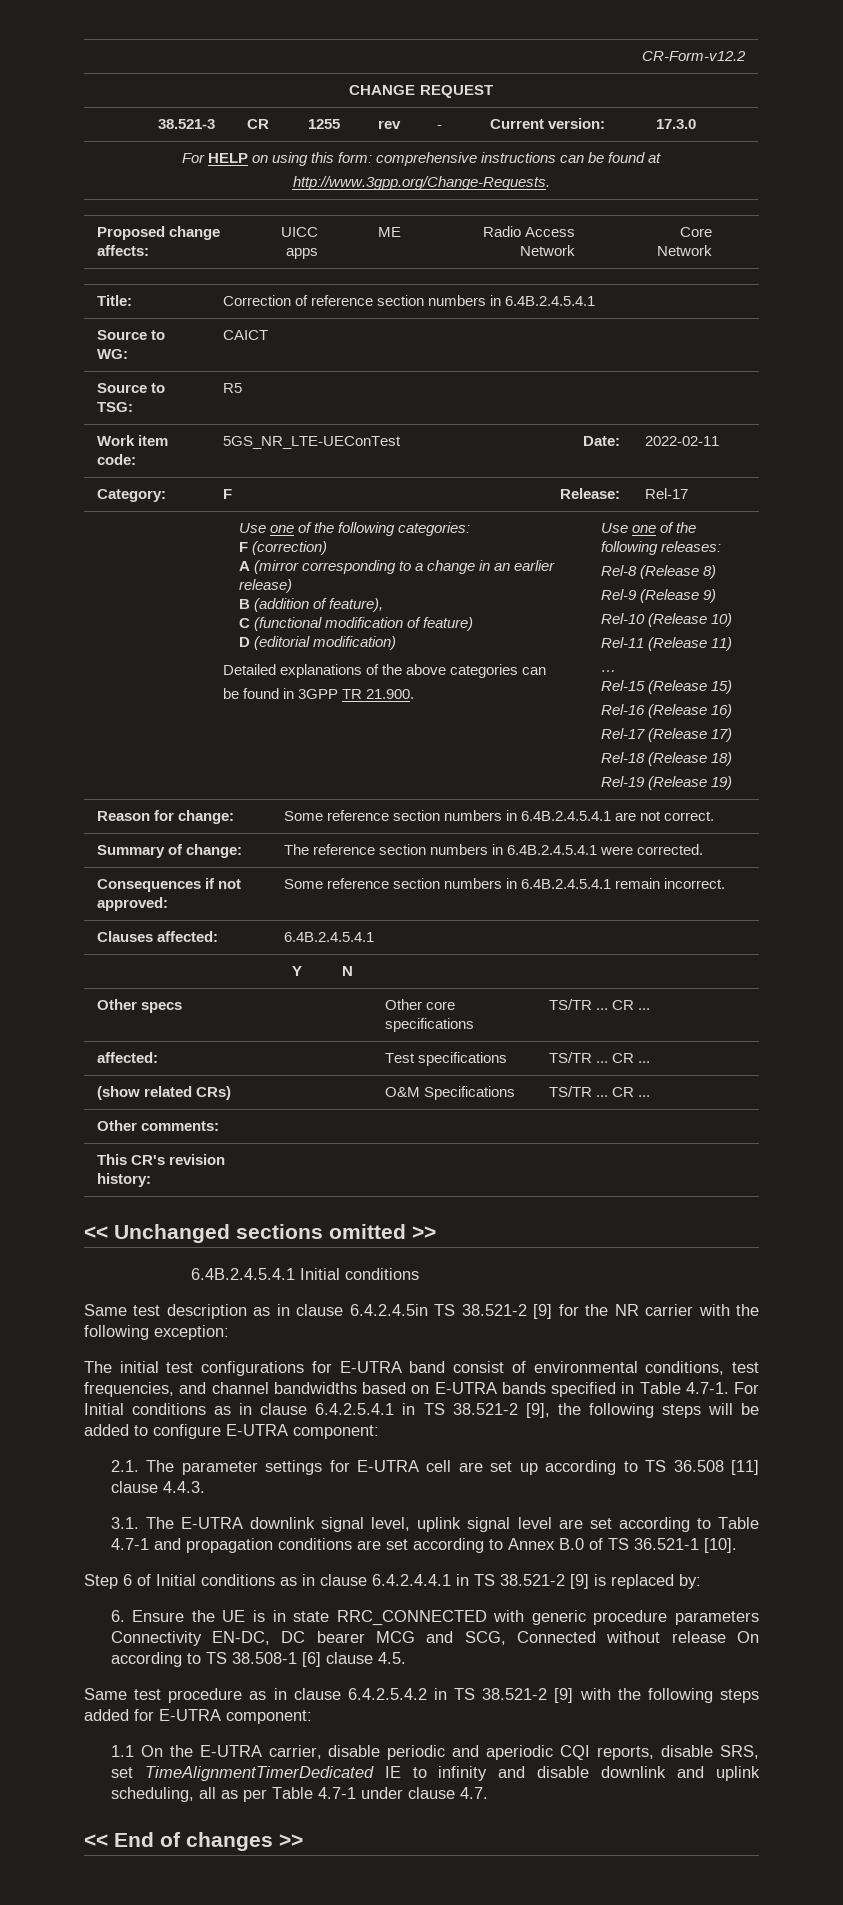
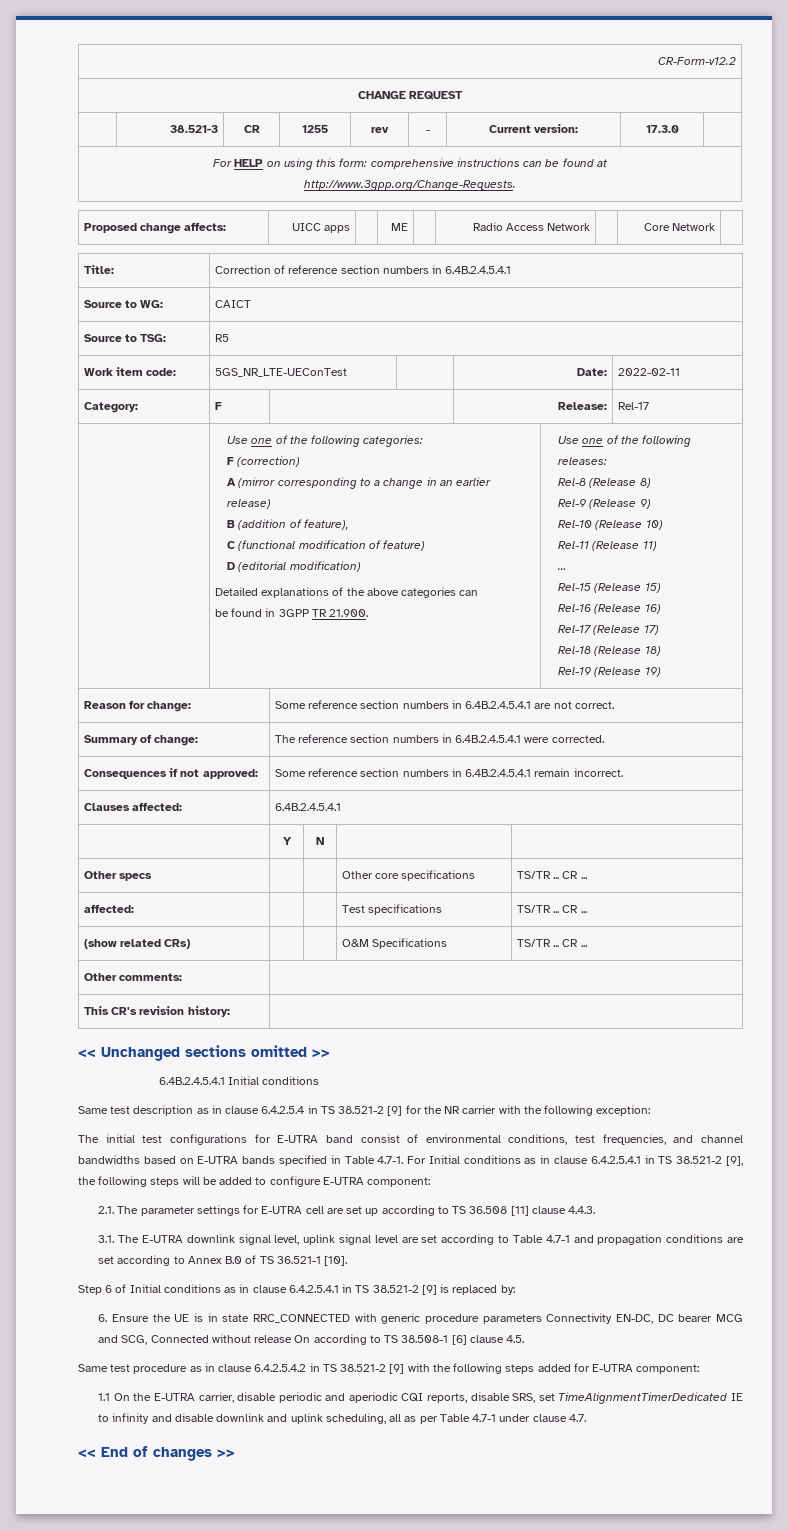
- Same test description as in clause 6.4.2.4.5in TS 38.521-2 [9] for the NR carrier with the following exception:
+ Same test description as in clause 6.4.2.5.4 in TS 38.521-2 [9] for the NR carrier with the following exception:
- Step 6 of Initial conditions as in clause 6.4.2.4.4.1 in TS 38.521-2 [9] is replaced by:
+ Step 6 of Initial conditions as in clause 6.4.2.5.4.1 in TS 38.521-2 [9] is replaced by:

